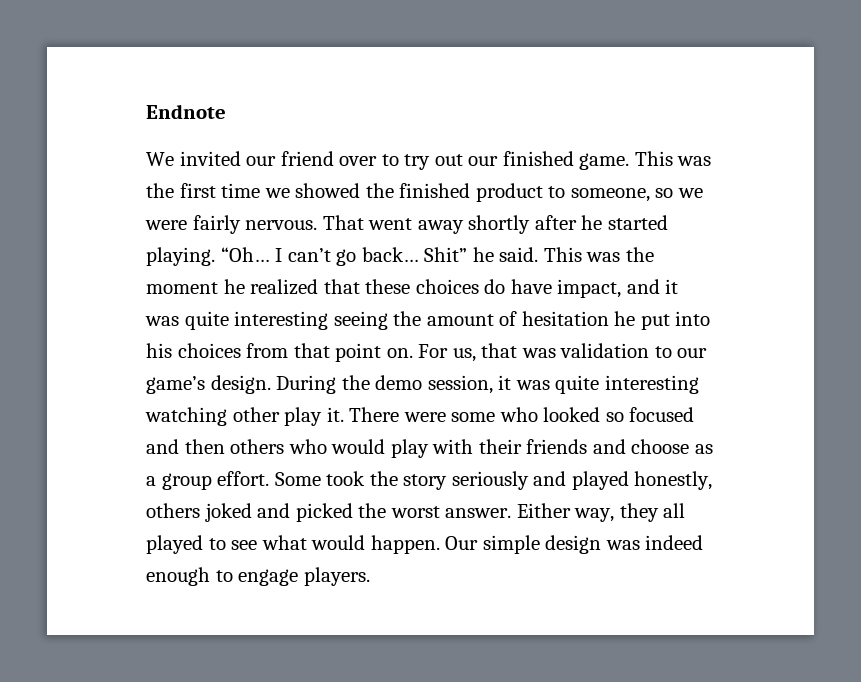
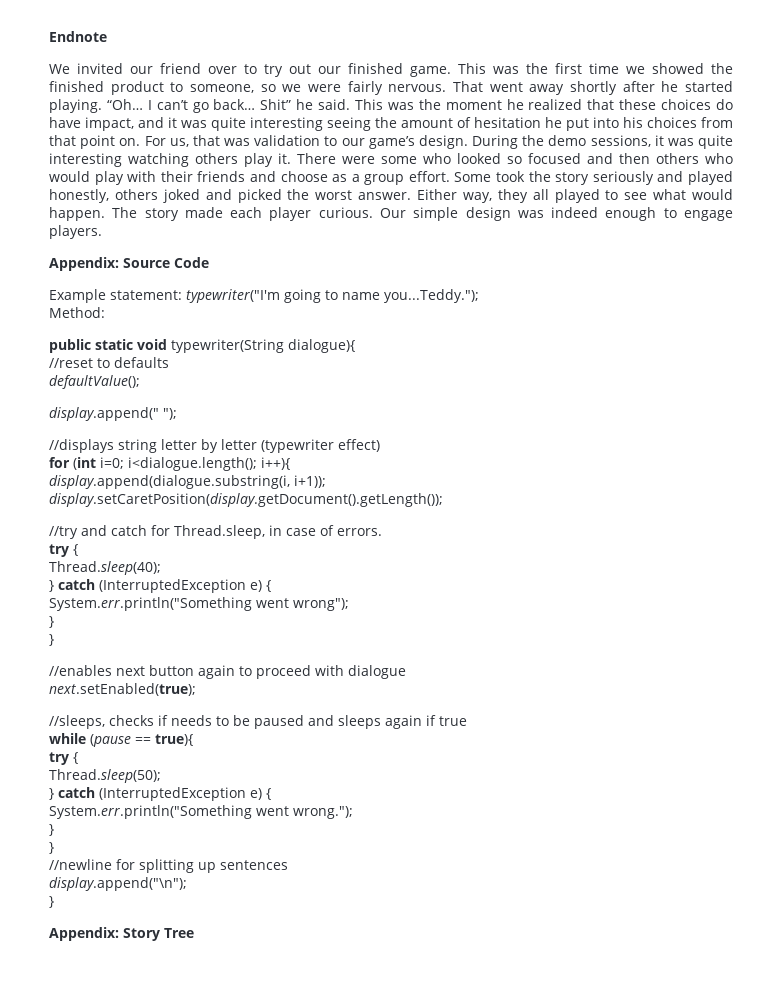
- During the demo session, it was quite interesting watching other play it.
+ During the demo sessions, it was quite interesting watching others play it.
+ The story made each player curious.
+ Appendix: Source Code
+ Example statement: typewriter("I'm going to name you...Teddy.");
+ Method:
+ public static void typewriter(String dialogue){
+ //reset to defaults
+ defaultValue();
+ display.append(" ");
+ //displays string letter by letter (typewriter effect)
+ for (int i=0; i<dialogue.length(); i++){
+ display.append(dialogue.substring(i, i+1));
+ display.setCaretPosition(display.getDocument().getLength());
+ //try and catch for Thread.sleep, in case of errors.
+ try {
+ Thread.sleep(40);
+ } catch (InterruptedException e) {
+ System.err.println("Something went wrong");
+ }
+ }
+ //enables next button again to proceed with dialogue
+ next.setEnabled(true);
+ //sleeps, checks if needs to be paused and sleeps again if true
+ while (pause == true){
+ try {
+ Thread.sleep(50);
+ } catch (InterruptedException e) {
+ System.err.println("Something went wrong.");
+ }
+ }
+ //newline for splitting up sentences
+ display.append("\n");
+ }
+ Appendix: Story Tree

